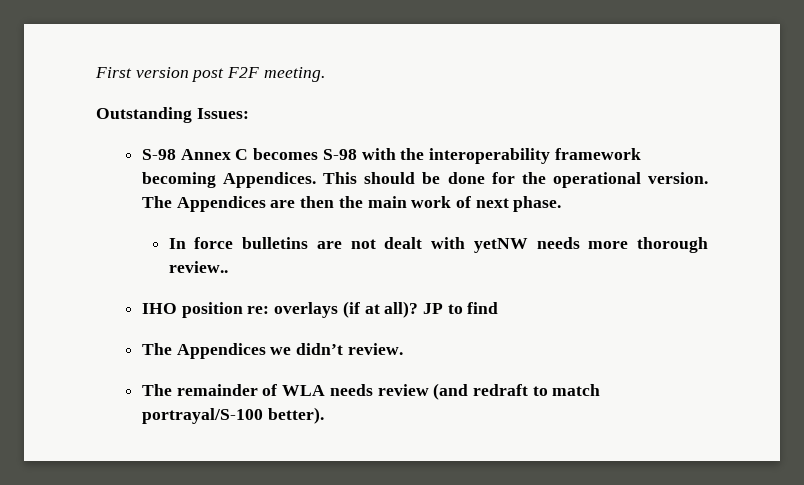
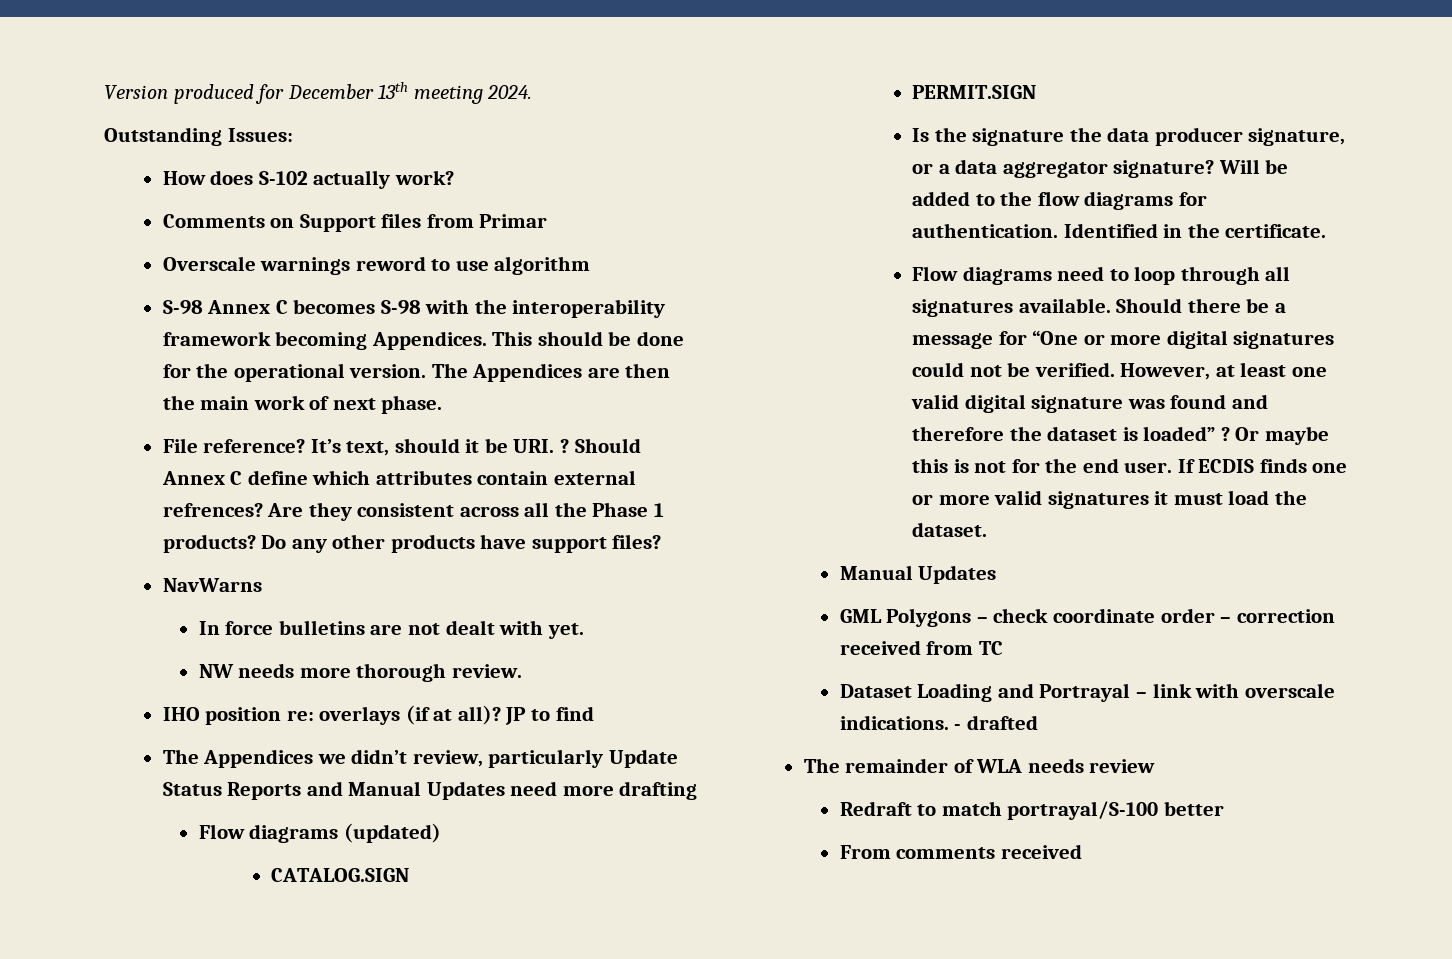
- First version post F2F meeting.
+ Version produced for December 13th meeting 2024.
  Outstanding Issues:
+ How does S-102 actually work?
+ Comments on Support files from Primar
+ Overscale warnings reword to use algorithm
+ File reference? It’s text, should it be URI. ? Should Annex C define which attributes contain external refrences? Are they consistent across all the Phase 1 products? Do any other products have support files?
+ NavWarns
- In force bulletins are not dealt with yetNW needs more thorough review..
+ In force bulletins are not dealt with yet.
+ NW needs more thorough review.
- The Appendices we didn’t review.
+ The Appendices we didn’t review, particularly Update Status Reports and Manual Updates need more drafting
+ Flow diagrams (updated)
+ CATALOG.SIGN
+ PERMIT.SIGN
+ Is the signature the data producer signature, or a data aggregator signature? Will be added to the flow diagrams for authentication. Identified in the certificate.
+ Flow diagrams need to loop through all signatures available. Should there be a message for “One or more digital signatures could not be verified. However, at least one valid digital signature was found and therefore the dataset is loaded” ? Or maybe this is not for the end user. If ECDIS finds one or more valid signatures it must load the dataset.
+ Manual Updates
+ GML Polygons – check coordinate order – correction received from TC
+ Dataset Loading and Portrayal – link with overscale indications. - drafted
- The remainder of WLA needs review (and redraft to match portrayal/S-100 better).
+ The remainder of WLA needs review
+ Redraft to match portrayal/S-100 better
+ From comments received

